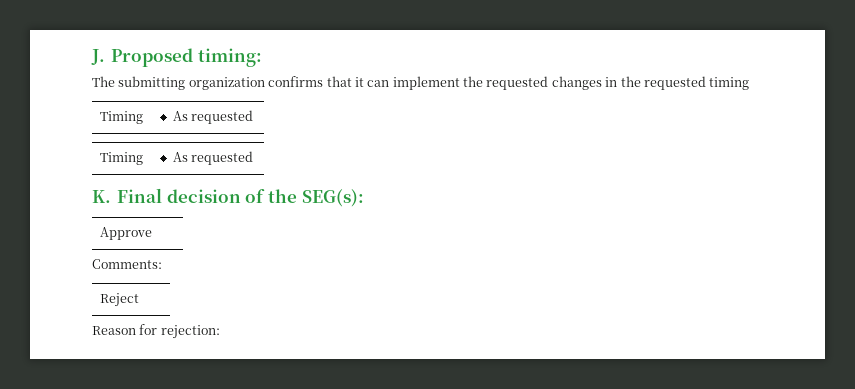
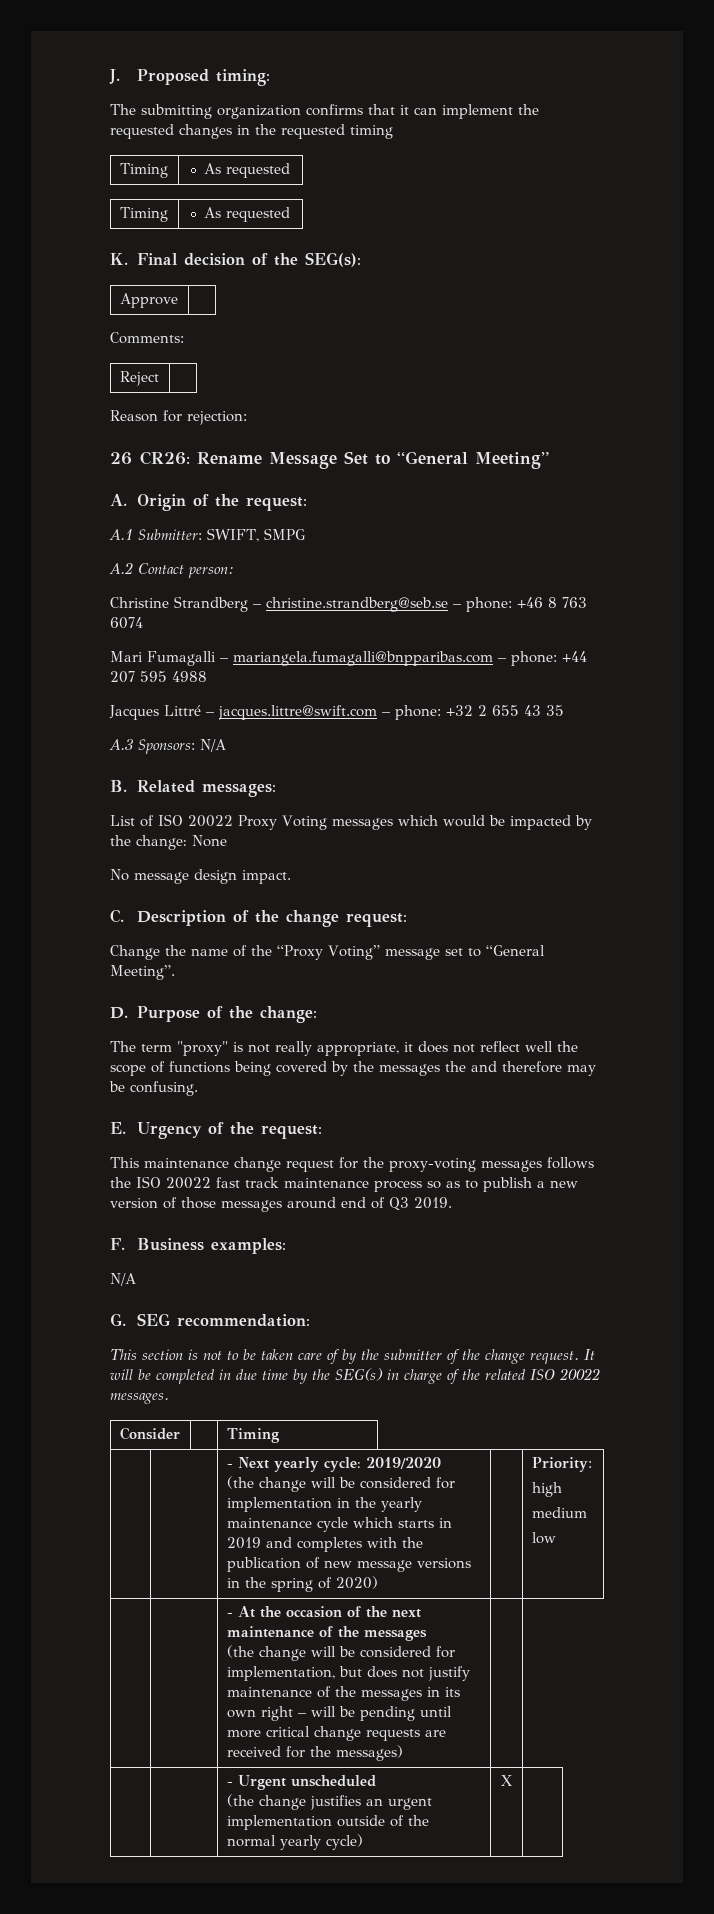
+ 26 CR26: Rename Message Set to “General Meeting”
+ A. Origin of the request:
+ A.1 Submitter: SWIFT, SMPG
+ A.2 Contact person:
+ Christine Strandberg – christine.strandberg@seb.se – phone: +46 8 763 6074
+ Mari Fumagalli – mariangela.fumagalli@bnpparibas.com – phone: +44 207 595 4988
+ Jacques Littré – jacques.littre@swift.com – phone: +32 2 655 43 35
+ A.3 Sponsors: N/A
+ B. Related messages:
+ List of ISO 20022 Proxy Voting messages which would be impacted by the change: None
+ No message design impact.
+ C. Description of the change request:
+ Change the name of the “Proxy Voting” message set to “General Meeting”.
+ D. Purpose of the change:
+ The term "proxy" is not really appropriate, it does not reflect well the scope of functions being covered by the messages the and therefore may be confusing.
+ E. Urgency of the request:
+ This maintenance change request for the proxy-voting messages follows the ISO 20022 fast track maintenance process so as to publish a new version of those messages around end of Q3 2019.
+ F. Business examples:
+ N/A
+ G. SEG recommendation:
+ This section is not to be taken care of by the submitter of the change request. It will be completed in due time by the SEG(s) in charge of the related ISO 20022 messages.
+ Consider | | Timing
+ | | - Next yearly cycle: 2019/2020
+ (the change will be considered for implementation in the yearly maintenance cycle which starts in 2019 and completes with the publication of new message versions in the spring of 2020) | | Priority:
+ high
+ medium
+ low
+ | | - At the occasion of the next maintenance of the messages
+ (the change will be considered for implementation, but does not justify maintenance of the messages in its own right – will be pending until more critical change requests are received for the messages) |
+ | | - Urgent unscheduled
+ (the change justifies an urgent implementation outside of the normal yearly cycle) | X |

